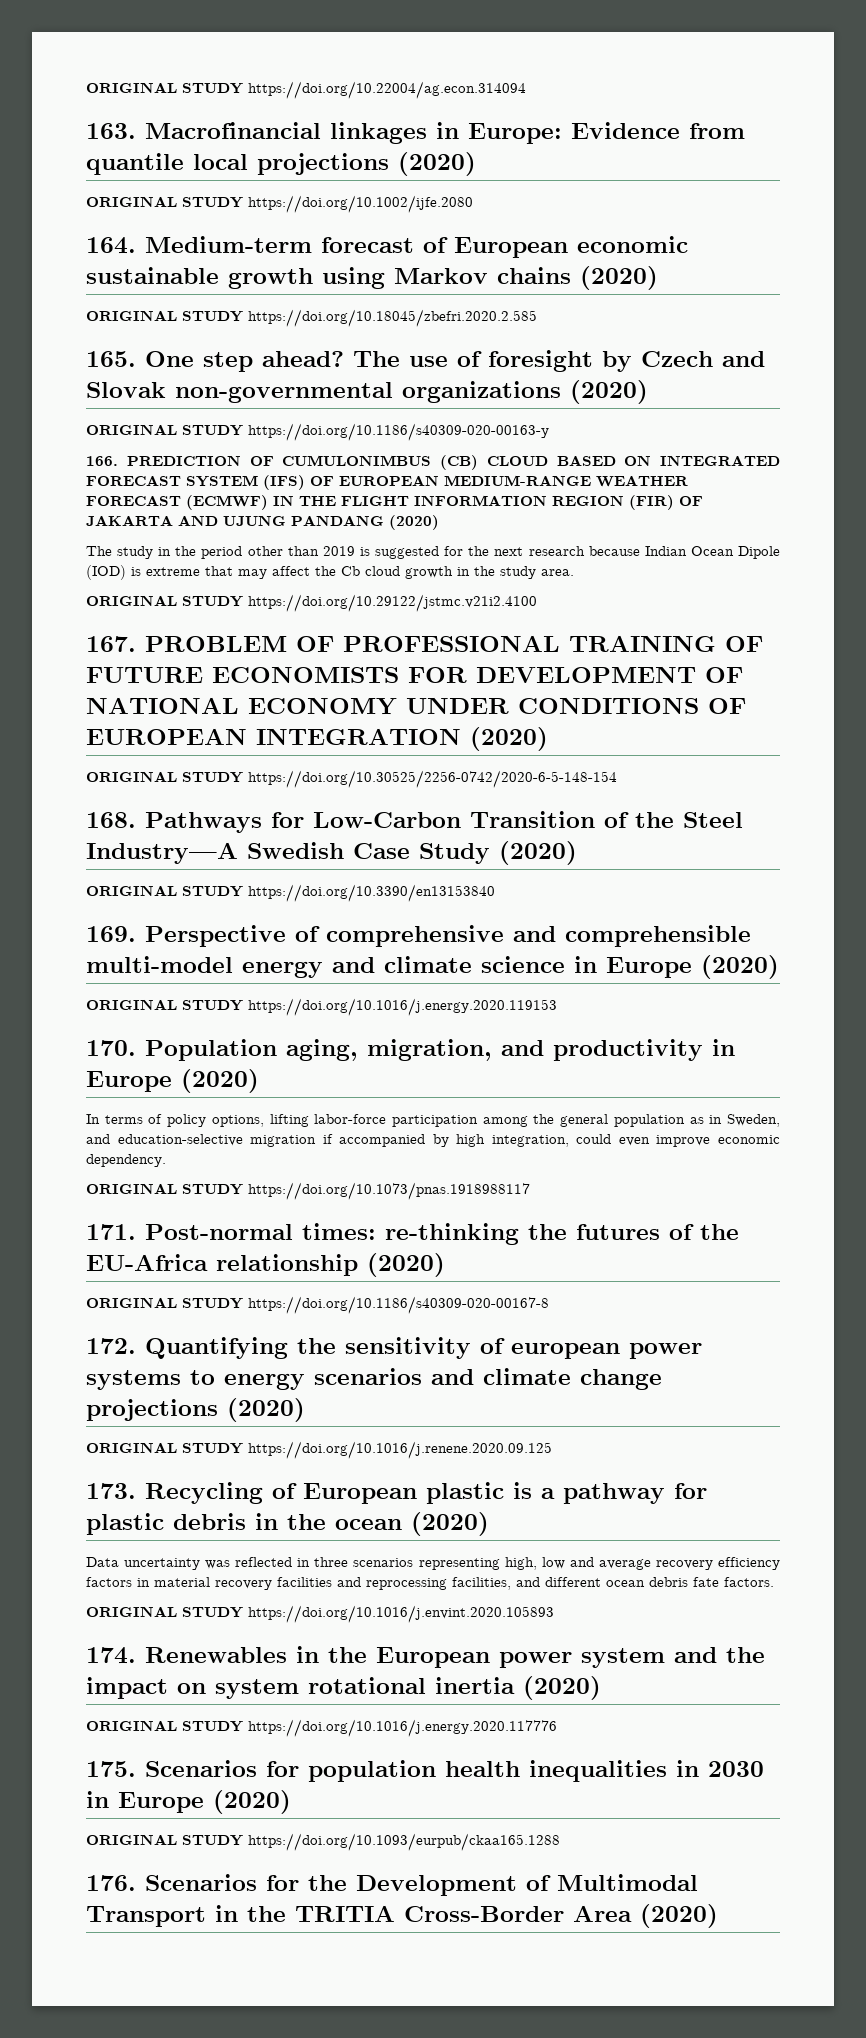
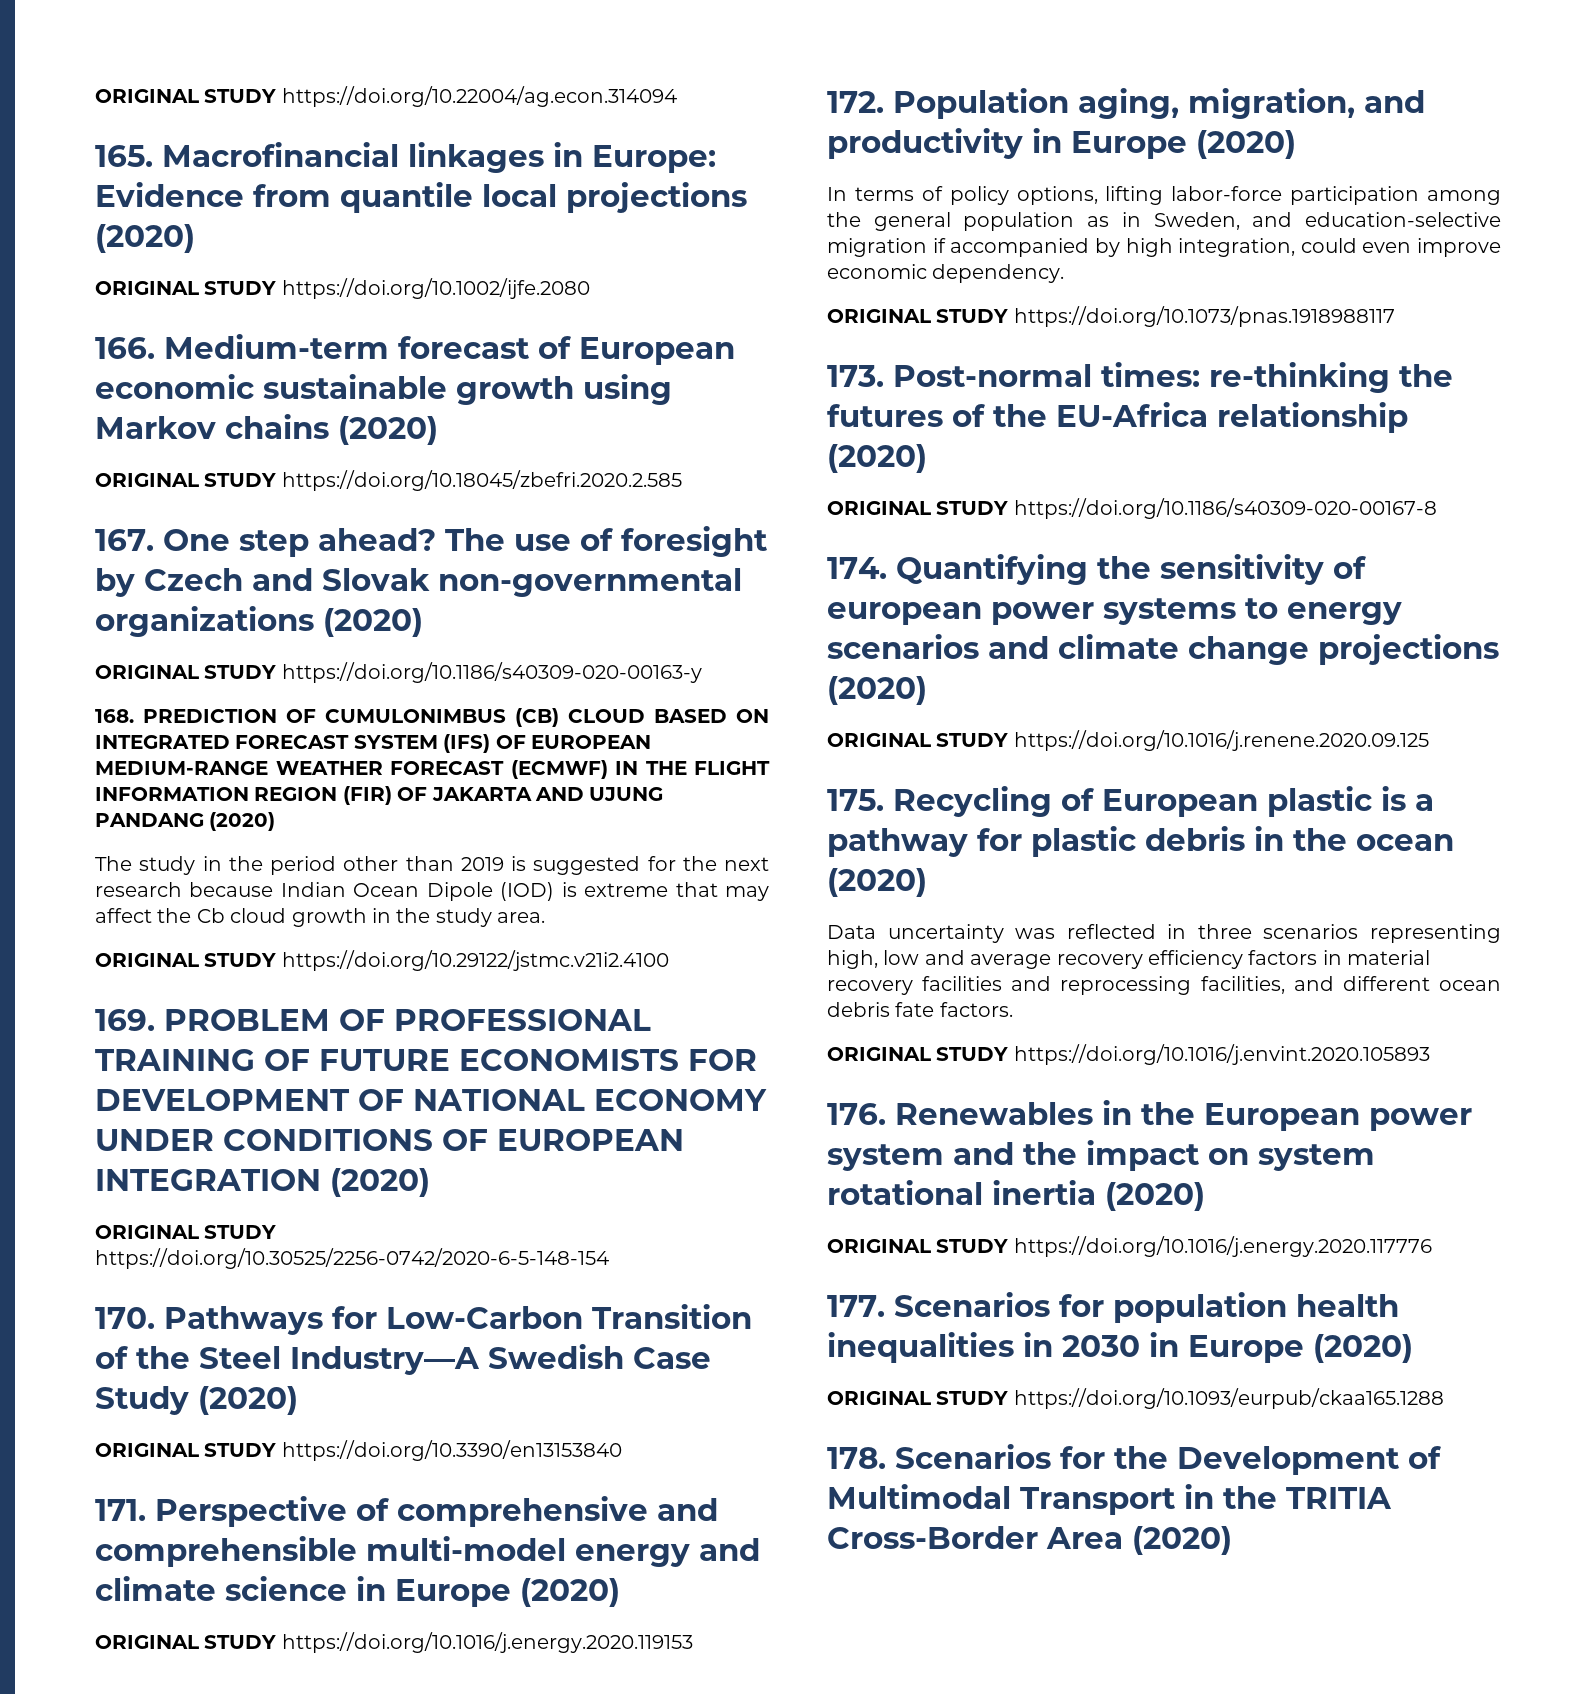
- 163. Macrofinancial linkages in Europe: Evidence from quantile local projections (2020)
+ 165. Macrofinancial linkages in Europe: Evidence from quantile local projections (2020)
- 164. Medium-term forecast of European economic sustainable growth using Markov chains (2020)
+ 166. Medium-term forecast of European economic sustainable growth using Markov chains (2020)
- 165. One step ahead?
+ 167. One step ahead?
- 166. PREDICTION OF CUMULONIMBUS (CB) CLOUD BASED ON INTEGRATED FORECAST SYSTEM (IFS) OF EUROPEAN MEDIUM-RANGE WEATHER FORECAST (ECMWF) IN THE FLIGHT INFORMATION REGION (FIR) OF JAKARTA AND UJUNG PANDANG (2020)
+ 168. PREDICTION OF CUMULONIMBUS (CB) CLOUD BASED ON INTEGRATED FORECAST SYSTEM (IFS) OF EUROPEAN MEDIUM-RANGE WEATHER FORECAST (ECMWF) IN THE FLIGHT INFORMATION REGION (FIR) OF JAKARTA AND UJUNG PANDANG (2020)
- 167. PROBLEM OF PROFESSIONAL TRAINING OF FUTURE ECONOMISTS FOR DEVELOPMENT OF NATIONAL ECONOMY UNDER CONDITIONS OF EUROPEAN INTEGRATION (2020)
+ 169. PROBLEM OF PROFESSIONAL TRAINING OF FUTURE ECONOMISTS FOR DEVELOPMENT OF NATIONAL ECONOMY UNDER CONDITIONS OF EUROPEAN INTEGRATION (2020)
- 168. Pathways for Low-Carbon Transition of the Steel Industry—A Swedish Case Study (2020)
+ 170. Pathways for Low-Carbon Transition of the Steel Industry—A Swedish Case Study (2020)
- 169. Perspective of comprehensive and comprehensible multi-model energy and climate science in Europe (2020)
+ 171. Perspective of comprehensive and comprehensible multi-model energy and climate science in Europe (2020)
- 170. Population aging, migration, and productivity in Europe (2020)
+ 172. Population aging, migration, and productivity in Europe (2020)
- 171. Post-normal times: re-thinking the futures of the EU-Africa relationship (2020)
+ 173. Post-normal times: re-thinking the futures of the EU-Africa relationship (2020)
- 172. Quantifying the sensitivity of european power systems to energy scenarios and climate change projections (2020)
+ 174. Quantifying the sensitivity of european power systems to energy scenarios and climate change projections (2020)
- 173. Recycling of European plastic is a pathway for plastic debris in the ocean (2020)
+ 175. Recycling of European plastic is a pathway for plastic debris in the ocean (2020)
- 174. Renewables in the European power system and the impact on system rotational inertia (2020)
+ 176. Renewables in the European power system and the impact on system rotational inertia (2020)
- 175. Scenarios for population health inequalities in 2030 in Europe (2020)
+ 177. Scenarios for population health inequalities in 2030 in Europe (2020)
- 176. Scenarios for the Development of Multimodal Transport in the TRITIA Cross-Border Area (2020)
+ 178. Scenarios for the Development of Multimodal Transport in the TRITIA Cross-Border Area (2020)

